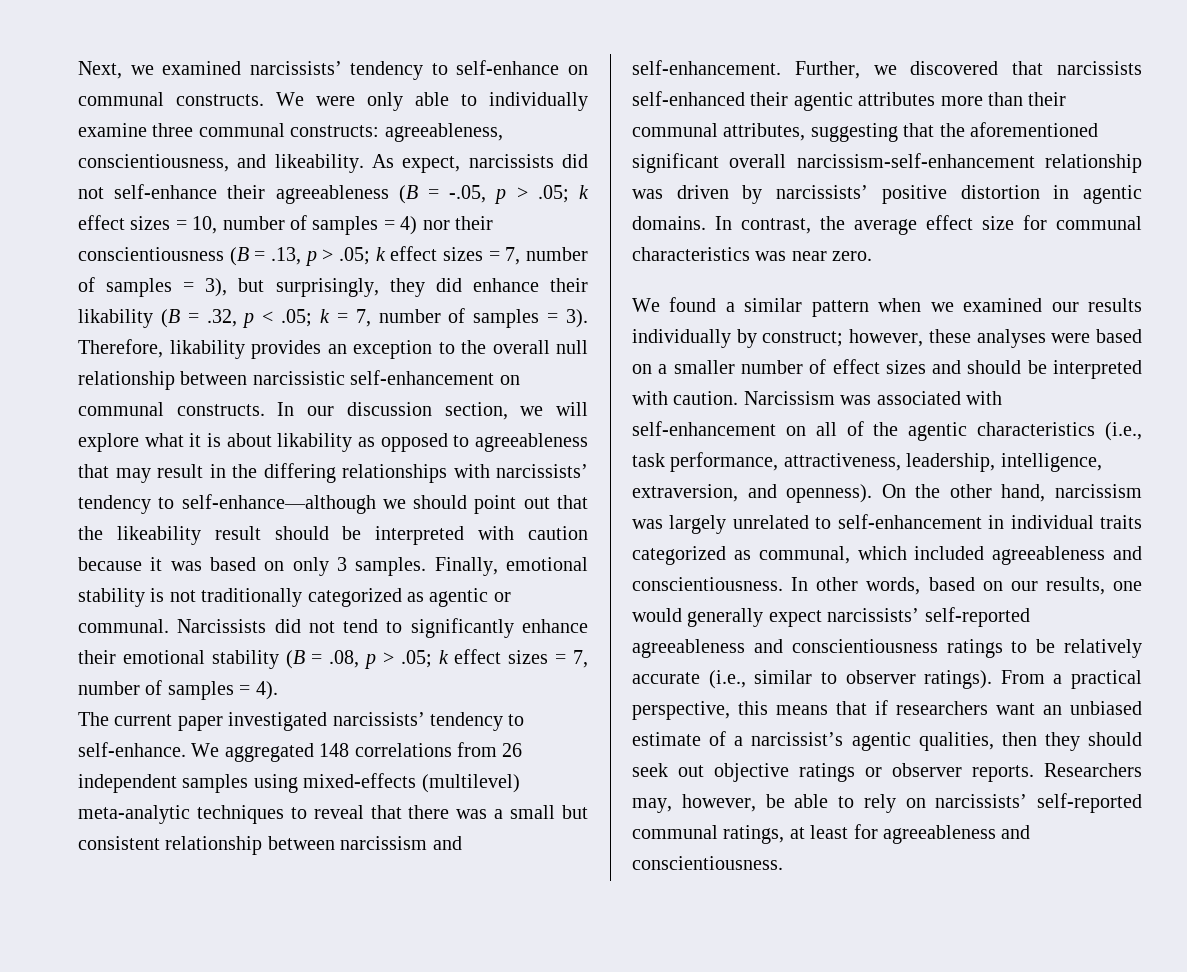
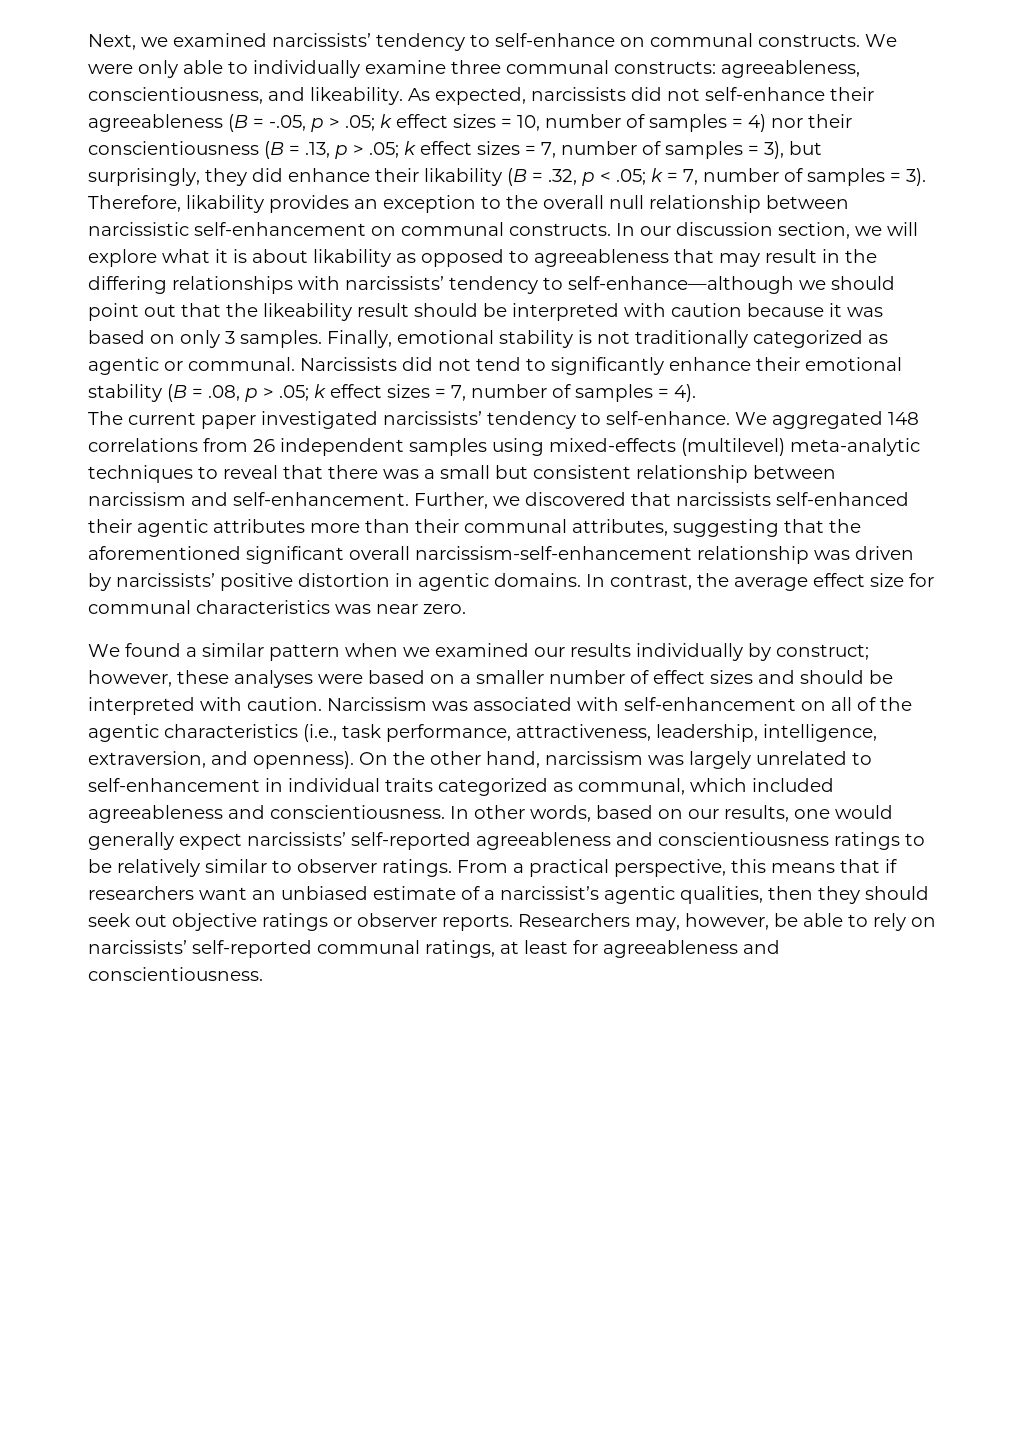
- As expect, narcissists did not self-enhance their agreeableness (B = -.05, p > .05;
+ As expected, narcissists did not self-enhance their agreeableness (B = -.05, p > .05;
- In other words, based on our results, one would generally expect narcissists’ self-reported agreeableness and conscientiousness ratings to be relatively accurate (i.e., similar to observer ratings).
+ In other words, based on our results, one would generally expect narcissists’ self-reported agreeableness and conscientiousness ratings to be relatively similar to observer ratings.

